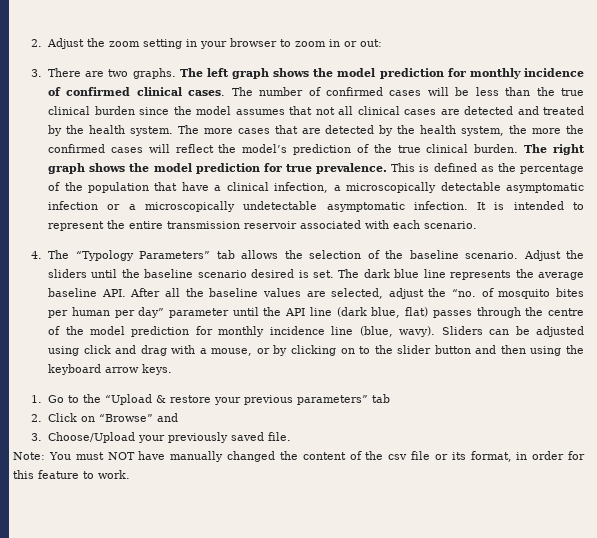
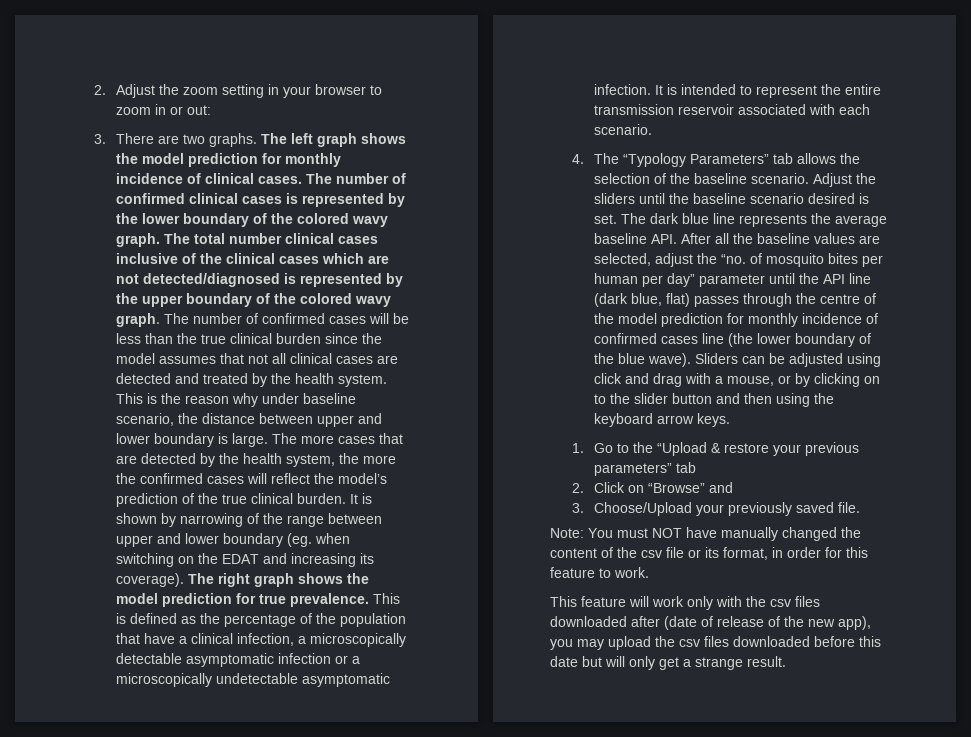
- The left graph shows the model prediction for monthly incidence of confirmed clinical cases.
+ The left graph shows the model prediction for monthly incidence of clinical cases. The number of confirmed clinical cases is represented by the lower boundary of the colored wavy graph. The total number clinical cases inclusive of the clinical cases which are not detected/diagnosed is represented by the upper boundary of the colored wavy graph.
+ This is the reason why under baseline scenario, the distance between upper and lower boundary is large.
+ It is shown by narrowing of the range between upper and lower boundary (eg. when switching on the EDAT and increasing its coverage).
- The dark blue line represents the average baseline API. After all the baseline values are selected, adjust the “no. of mosquito bites per human per day” parameter until the API line (dark blue, flat) passes through the centre of the model prediction for monthly incidence line (blue, wavy).
+ The dark blue line represents the average baseline API. After all the baseline values are selected, adjust the “no. of mosquito bites per human per day” parameter until the API line (dark blue, flat) passes through the centre of the model prediction for monthly incidence of confirmed cases line (the lower boundary of the blue wave).
+ This feature will work only with the csv files downloaded after (date of release of the new app), you may upload the csv files downloaded before this date but will only get a strange result.

